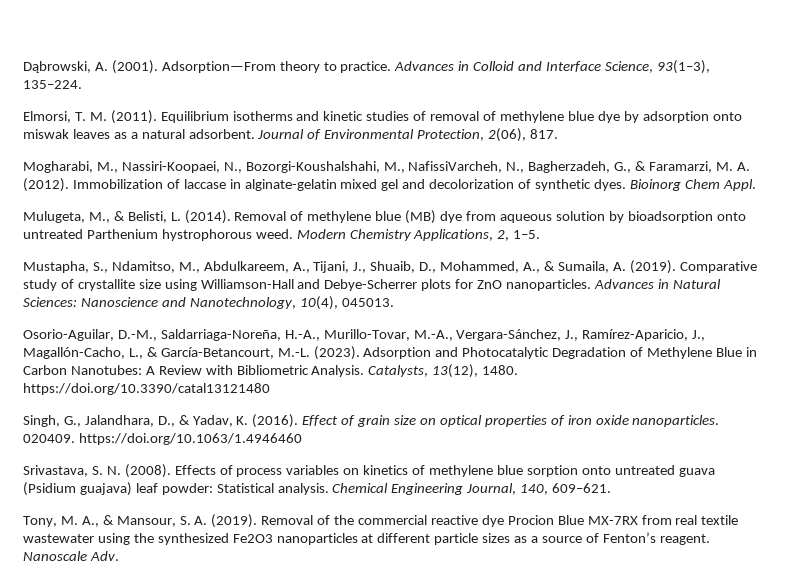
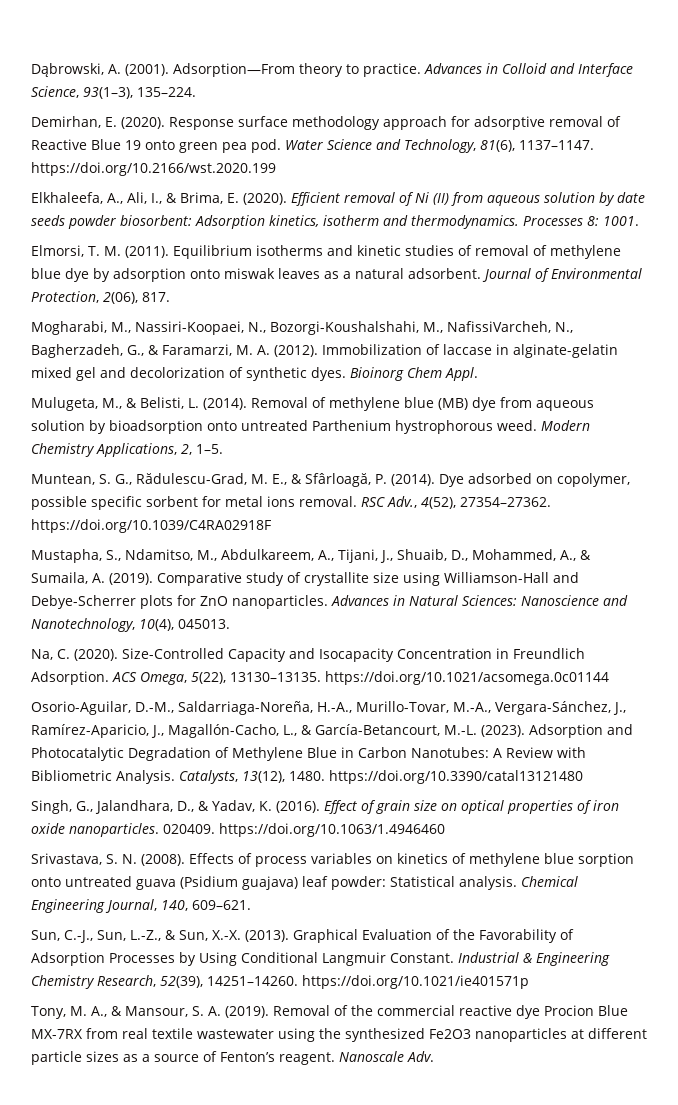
+ Demirhan, E. (2020). Response surface methodology approach for adsorptive removal of Reactive Blue 19 onto green pea pod. Water Science and Technology, 81(6), 1137–1147. https://doi.org/10.2166/wst.2020.199
+ Elkhaleefa, A., Ali, I., & Brima, E. (2020). Efficient removal of Ni (II) from aqueous solution by date seeds powder biosorbent: Adsorption kinetics, isotherm and thermodynamics. Processes 8: 1001.
+ Muntean, S. G., Rădulescu-Grad, M. E., & Sfârloagă, P. (2014). Dye adsorbed on copolymer, possible specific sorbent for metal ions removal. RSC Adv., 4(52), 27354–27362. https://doi.org/10.1039/C4RA02918F
+ Na, C. (2020). Size-Controlled Capacity and Isocapacity Concentration in Freundlich Adsorption. ACS Omega, 5(22), 13130–13135. https://doi.org/10.1021/acsomega.0c01144
+ Sun, C.-J., Sun, L.-Z., & Sun, X.-X. (2013). Graphical Evaluation of the Favorability of Adsorption Processes by Using Conditional Langmuir Constant. Industrial & Engineering Chemistry Research, 52(39), 14251–14260. https://doi.org/10.1021/ie401571p

